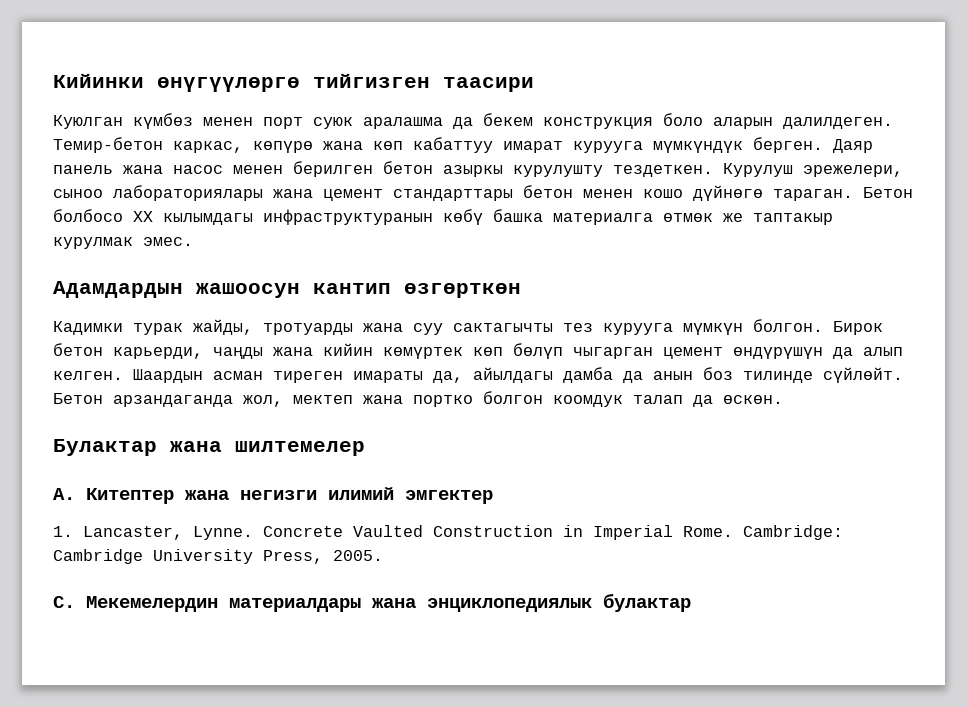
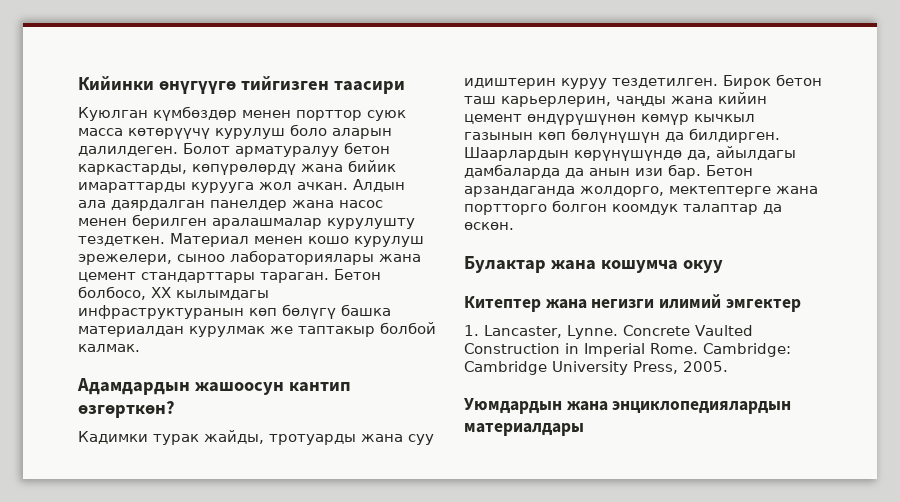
- Кийинки өнүгүүлөргө тийгизген таасири
+ Кийинки өнүгүүгө тийгизген таасири
- Куюлган күмбөз менен порт суюк аралашма да бекем конструкция боло аларын далилдеген. Темир-бетон каркас, көпүрө жана көп кабаттуу имарат курууга мүмкүндүк берген. Даяр панель жана насос менен берилген бетон азыркы курулушту тездеткен. Курулуш эрежелери, сыноо лабораториялары жана цемент стандарттары бетон менен кошо дүйнөгө тараган.
+ Куюлган күмбөздөр менен порттор суюк масса көтөрүүчү курулуш боло аларын далилдеген. Болот арматуралуу бетон каркастарды, көпүрөлөрдү жана бийик имараттарды курууга жол ачкан. Алдын ала даярдалган панелдер жана насос менен берилген аралашмалар курулушту тездеткен. Материал менен кошо курулуш эрежелери, сыноо лабораториялары жана цемент стандарттары тараган.
- Бетон болбосо XX кылымдагы инфраструктуранын көбү башка материалга өтмөк же таптакыр курулмак эмес.
+ Бетон болбосо, XX кылымдагы инфраструктуранын көп бөлүгү башка материалдан курулмак же таптакыр болбой калмак.
- Адамдардын жашоосун кантип өзгөрткөн
+ Адамдардын жашоосун кантип өзгөрткөн?
- Кадимки турак жайды, тротуарды жана суу сактагычты тез курууга мүмкүн болгон. Бирок бетон карьерди, чаңды жана кийин көмүртек көп бөлүп чыгарган цемент өндүрүшүн да алып келген. Шаардын асман тиреген имараты да, айылдагы дамба да анын боз тилинде сүйлөйт. Бетон арзандаганда жол, мектеп жана портко болгон коомдук талап да өскөн.
+ Кадимки турак жайды, тротуарды жана суу идиштерин куруу тездетилген. Бирок бетон таш карьерлерин, чаңды жана кийин цемент өндүрүшүнөн көмүр кычкыл газынын көп бөлүнүшүн да билдирген. Шаарлардын көрүнүшүндө да, айылдагы дамбаларда да анын изи бар. Бетон арзандаганда жолдорго, мектептерге жана портторго болгон коомдук талаптар да өскөн.
- Булактар жана шилтемелер
- A. Китептер жана негизги илимий эмгектер
+ Булактар жана кошумча окуу
+ Китептер жана негизги илимий эмгектер
- C. Мекемелердин материалдары жана энциклопедиялык булактар
+ Уюмдардын жана энциклопедиялардын материалдары

